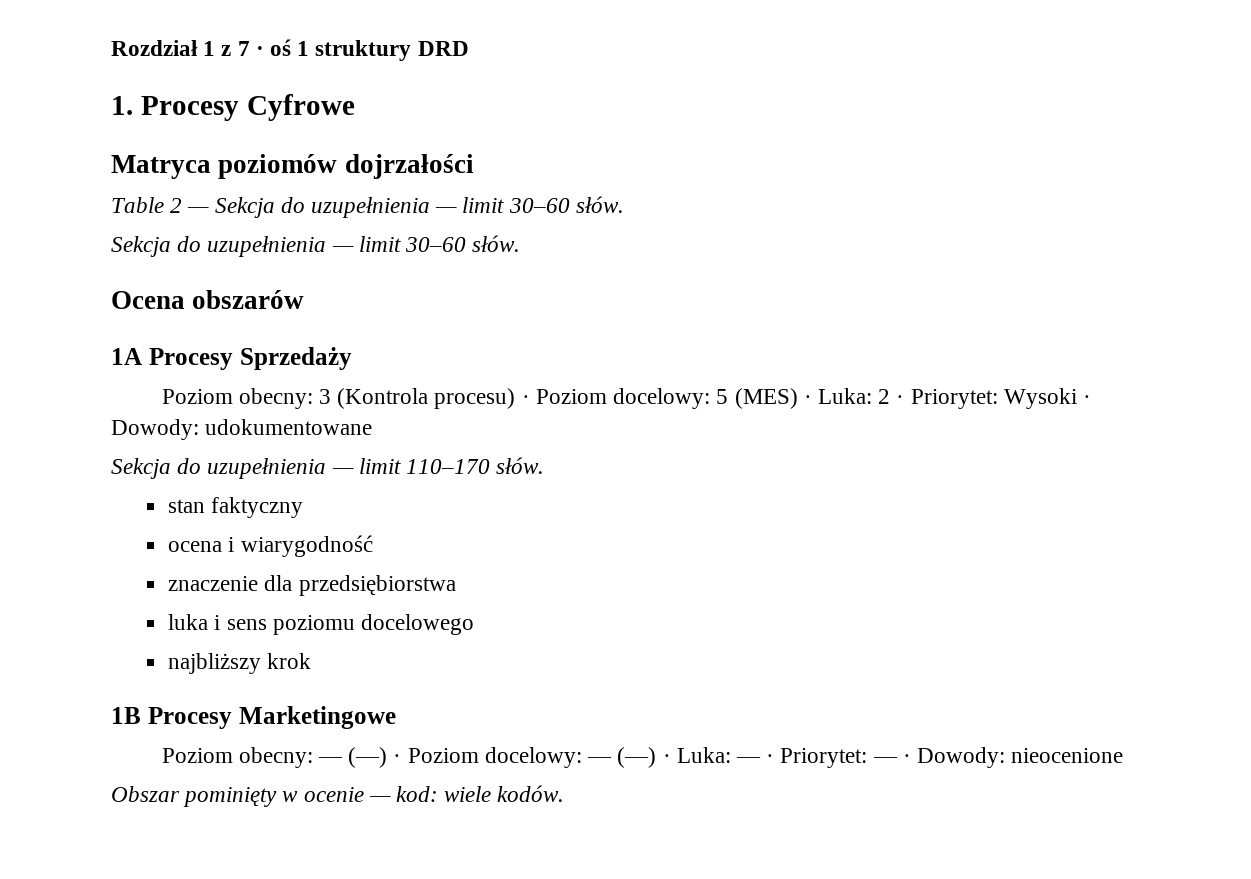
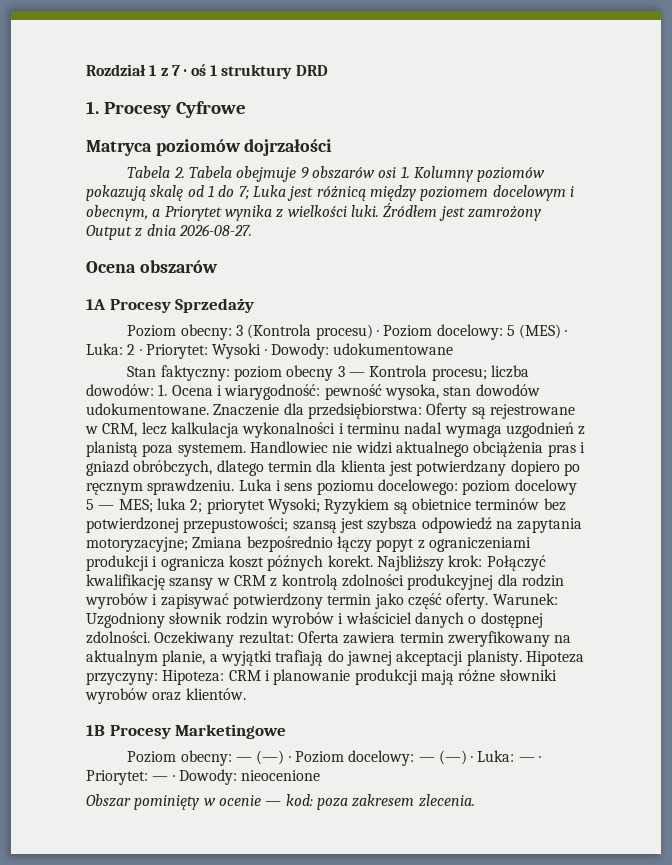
- Table 2 — Sekcja do uzupełnienia — limit 30–60 słów.
- Sekcja do uzupełnienia — limit 30–60 słów.
+ Tabela 2. Tabela obejmuje 9 obszarów osi 1. Kolumny poziomów pokazują skalę od 1 do 7; Luka jest różnicą między poziomem docelowym i obecnym, a Priorytet wynika z wielkości luki. Źródłem jest zamrożony Output z dnia 2026-08-27.
- Sekcja do uzupełnienia — limit 110–170 słów.
- stan faktyczny
- ocena i wiarygodność
- znaczenie dla przedsiębiorstwa
- luka i sens poziomu docelowego
- najbliższy krok
+ Stan faktyczny: poziom obecny 3 — Kontrola procesu; liczba dowodów: 1. Ocena i wiarygodność: pewność wysoka, stan dowodów udokumentowane. Znaczenie dla przedsiębiorstwa: Oferty są rejestrowane w CRM, lecz kalkulacja wykonalności i terminu nadal wymaga uzgodnień z planistą poza systemem. Handlowiec nie widzi aktualnego obciążenia pras i gniazd obróbczych, dlatego termin dla klienta jest potwierdzany dopiero po ręcznym sprawdzeniu. Luka i sens poziomu docelowego: poziom docelowy 5 — MES; luka 2; priorytet Wysoki; Ryzykiem są obietnice terminów bez potwierdzonej przepustowości; szansą jest szybsza odpowiedź na zapytania motoryzacyjne; Zmiana bezpośrednio łączy popyt z ograniczeniami produkcji i ogranicza koszt późnych korekt. Najbliższy krok: Połączyć kwalifikację szansy w CRM z kontrolą zdolności produkcyjnej dla rodzin wyrobów i zapisywać potwierdzony termin jako część oferty. Warunek: Uzgodniony słownik rodzin wyrobów i właściciel danych o dostępnej zdolności. Oczekiwany rezultat: Oferta zawiera termin zweryfikowany na aktualnym planie, a wyjątki trafiają do jawnej akceptacji planisty. Hipoteza przyczyny: Hipoteza: CRM i planowanie produkcji mają różne słowniki wyrobów oraz klientów.
- Obszar pominięty w ocenie — kod: wiele kodów.
+ Obszar pominięty w ocenie — kod: poza zakresem zlecenia.

